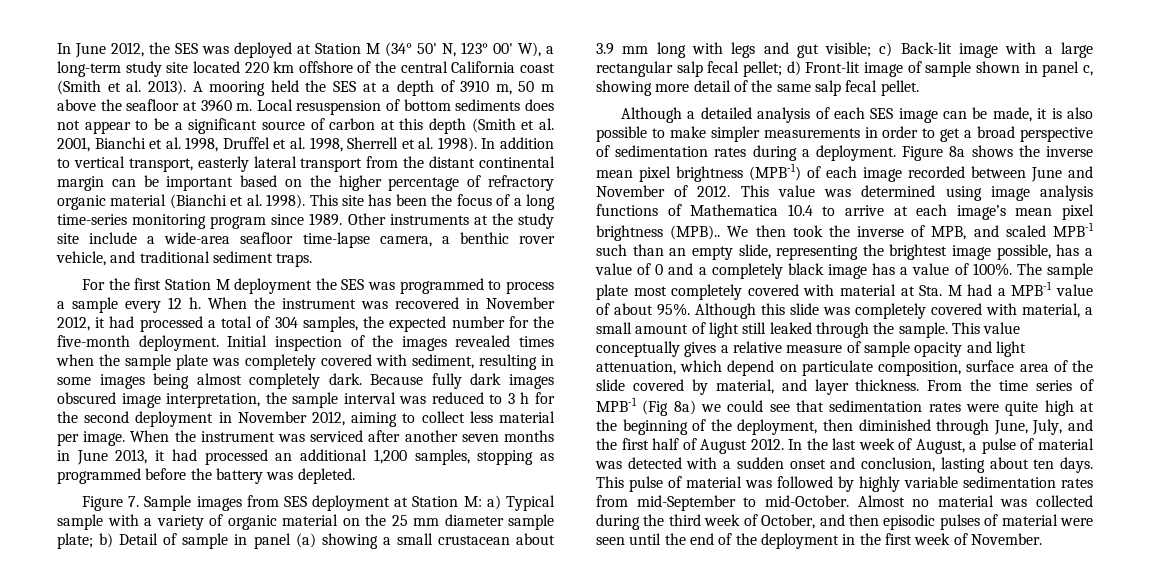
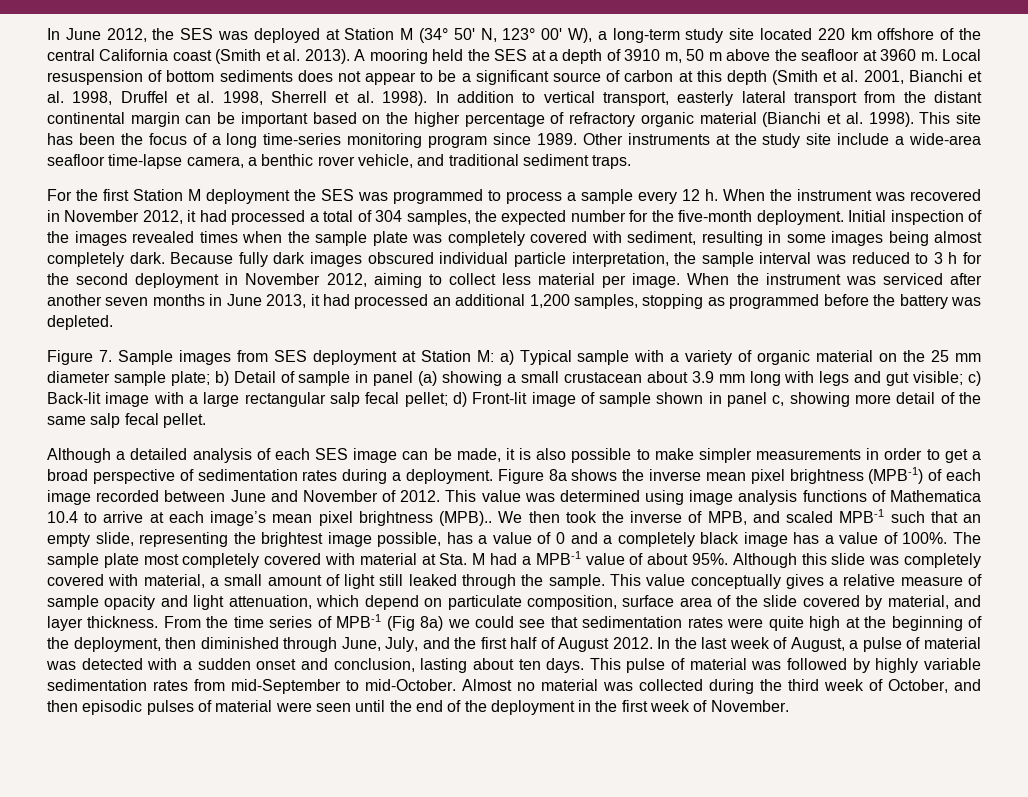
- Because fully dark images obscured image interpretation, the sample interval was reduced to 3 h for the second deployment in November 2012, aiming to collect less material per image.
+ Because fully dark images obscured individual particle interpretation, the sample interval was reduced to 3 h for the second deployment in November 2012, aiming to collect less material per image.
- We then took the inverse of MPB, and scaled MPB-1 such than an empty slide, representing the brightest image possible, has a value of 0 and a completely black image has a value of 100%.
+ We then took the inverse of MPB, and scaled MPB-1 such that an empty slide, representing the brightest image possible, has a value of 0 and a completely black image has a value of 100%.

